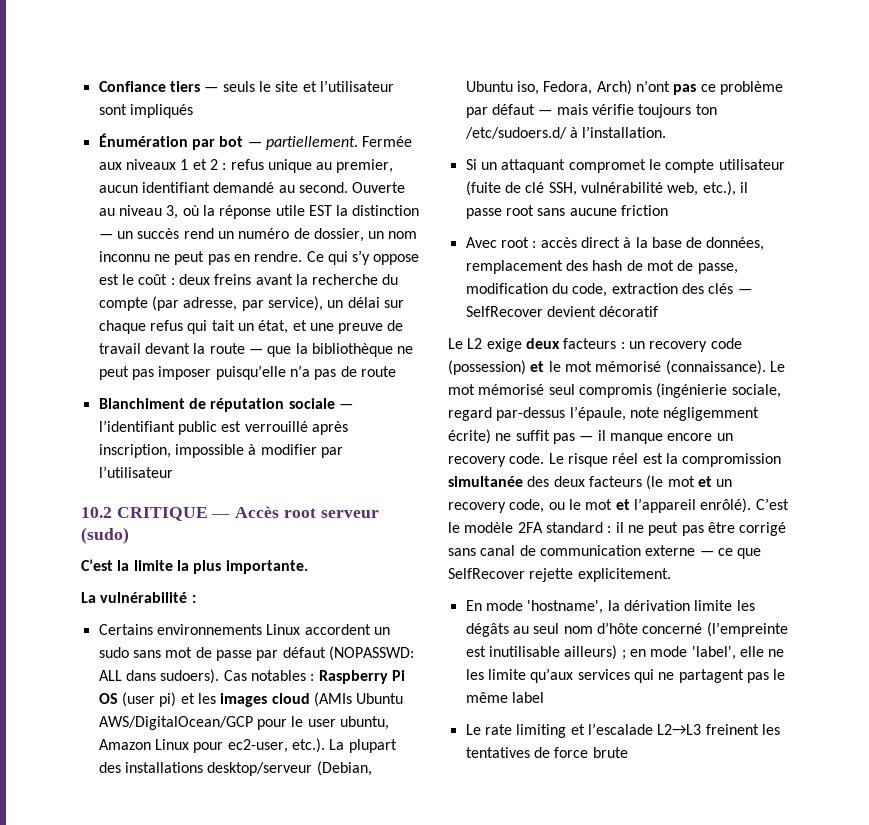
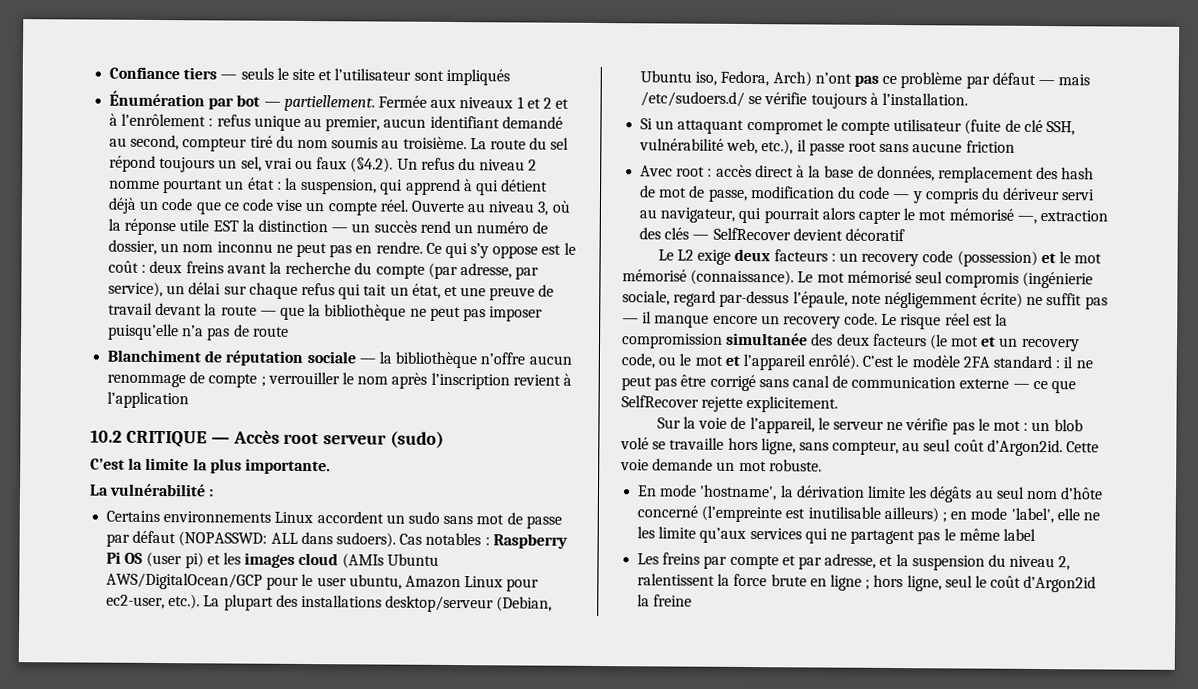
- Fermée aux niveaux 1 et 2 : refus unique au premier, aucun identifiant demandé au second.
+ Fermée aux niveaux 1 et 2 et à l’enrôlement : refus unique au premier, aucun identifiant demandé au second, compteur tiré du nom soumis au troisième. La route du sel répond toujours un sel, vrai ou faux (§4.2). Un refus du niveau 2 nomme pourtant un état : la suspension, qui apprend à qui détient déjà un code que ce code vise un compte réel.
- Blanchiment de réputation sociale — l’identifiant public est verrouillé après inscription, impossible à modifier par l’utilisateur
+ Blanchiment de réputation sociale — la bibliothèque n’offre aucun renommage de compte ; verrouiller le nom après l’inscription revient à l’application
- Cas notables : Raspberry Pi OS (user pi) et les images cloud (AMIs Ubuntu AWS/DigitalOcean/GCP pour le user ubuntu, Amazon Linux pour ec2-user, etc.). La plupart des installations desktop/serveur (Debian, Ubuntu iso, Fedora, Arch) n’ont pas ce problème par défaut — mais vérifie toujours ton /etc/sudoers.d/ à l’installation.
+ Cas notables : Raspberry Pi OS (user pi) et les images cloud (AMIs Ubuntu AWS/DigitalOcean/GCP pour le user ubuntu, Amazon Linux pour ec2-user, etc.). La plupart des installations desktop/serveur (Debian, Ubuntu iso, Fedora, Arch) n’ont pas ce problème par défaut — mais /etc/sudoers.d/ se vérifie toujours à l’installation.
- Avec root : accès direct à la base de données, remplacement des hash de mot de passe, modification du code, extraction des clés — SelfRecover devient décoratif
+ Avec root : accès direct à la base de données, remplacement des hash de mot de passe, modification du code — y compris du dériveur servi au navigateur, qui pourrait alors capter le mot mémorisé —, extraction des clés — SelfRecover devient décoratif
+ Sur la voie de l’appareil, le serveur ne vérifie pas le mot : un blob volé se travaille hors ligne, sans compteur, au seul coût d’Argon2id. Cette voie demande un mot robuste.
- Le rate limiting et l’escalade L2→L3 freinent les tentatives de force brute
+ Les freins par compte et par adresse, et la suspension du niveau 2, ralentissent la force brute en ligne ; hors ligne, seul le coût d’Argon2id la freine

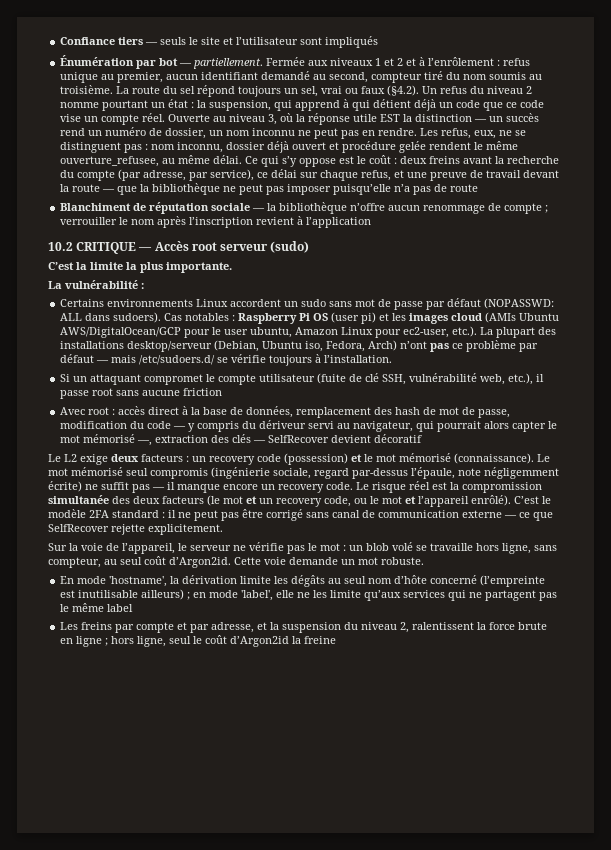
+ Les refus, eux, ne se distinguent pas : nom inconnu, dossier déjà ouvert et procédure gelée rendent le même ouverture_refusee, au même délai.
- Ce qui s’y oppose est le coût : deux freins avant la recherche du compte (par adresse, par service), un délai sur chaque refus qui tait un état, et une preuve de travail devant la route — que la bibliothèque ne peut pas imposer puisqu’elle n’a pas de route
+ Ce qui s’y oppose est le coût : deux freins avant la recherche du compte (par adresse, par service), ce délai sur chaque refus, et une preuve de travail devant la route — que la bibliothèque ne peut pas imposer puisqu’elle n’a pas de route

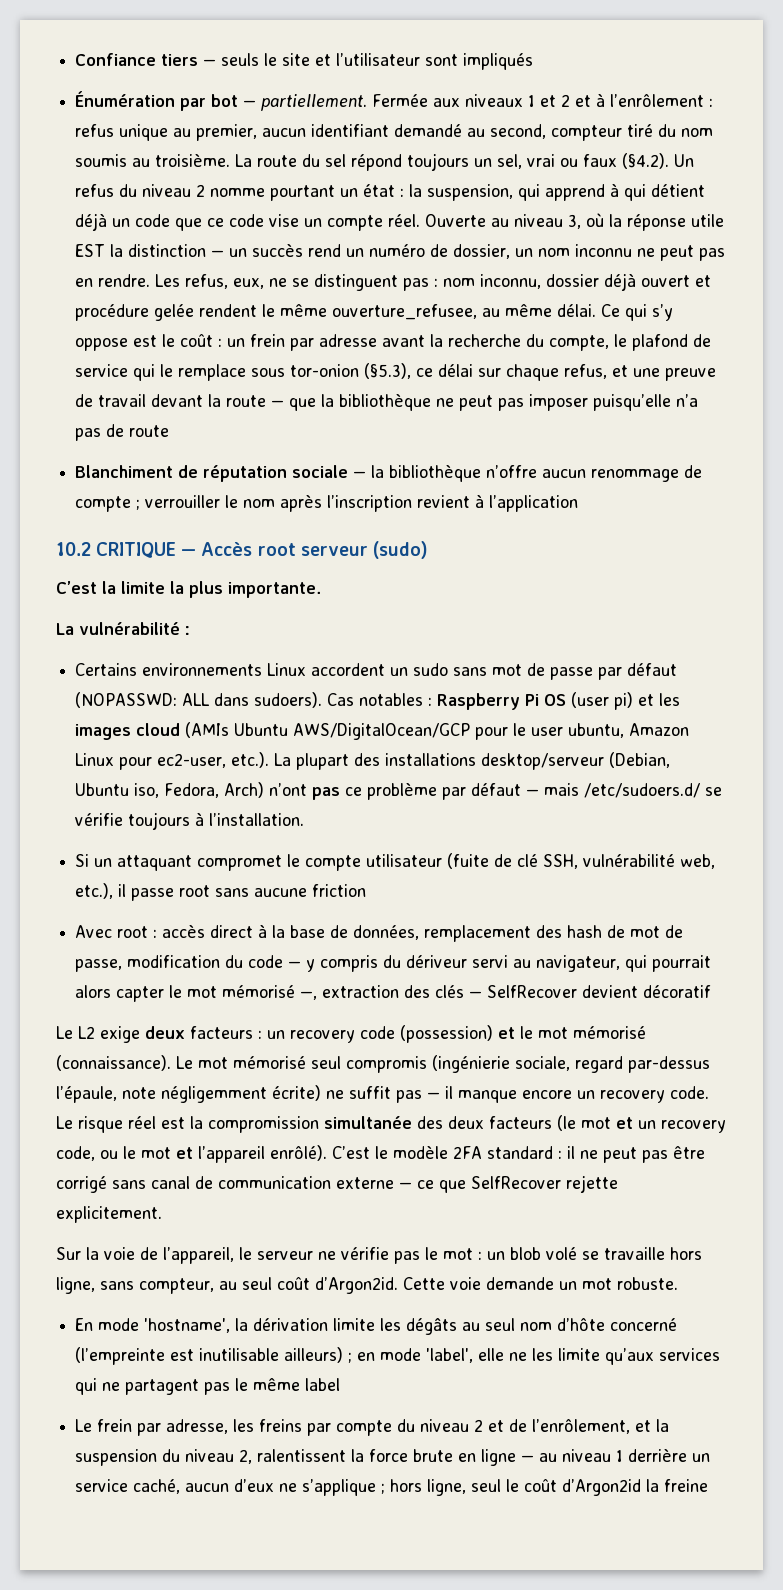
- Ce qui s’y oppose est le coût : deux freins avant la recherche du compte (par adresse, par service), ce délai sur chaque refus, et une preuve de travail devant la route — que la bibliothèque ne peut pas imposer puisqu’elle n’a pas de route
+ Ce qui s’y oppose est le coût : un frein par adresse avant la recherche du compte, le plafond de service qui le remplace sous tor-onion (§5.3), ce délai sur chaque refus, et une preuve de travail devant la route — que la bibliothèque ne peut pas imposer puisqu’elle n’a pas de route
- Les freins par compte et par adresse, et la suspension du niveau 2, ralentissent la force brute en ligne ; hors ligne, seul le coût d’Argon2id la freine
+ Le frein par adresse, les freins par compte du niveau 2 et de l’enrôlement, et la suspension du niveau 2, ralentissent la force brute en ligne — au niveau 1 derrière un service caché, aucun d’eux ne s’applique ; hors ligne, seul le coût d’Argon2id la freine

